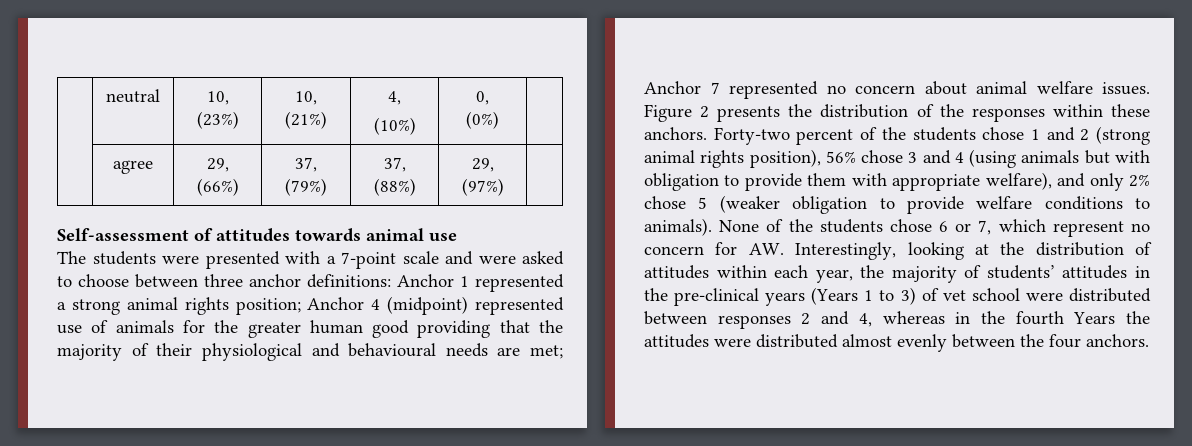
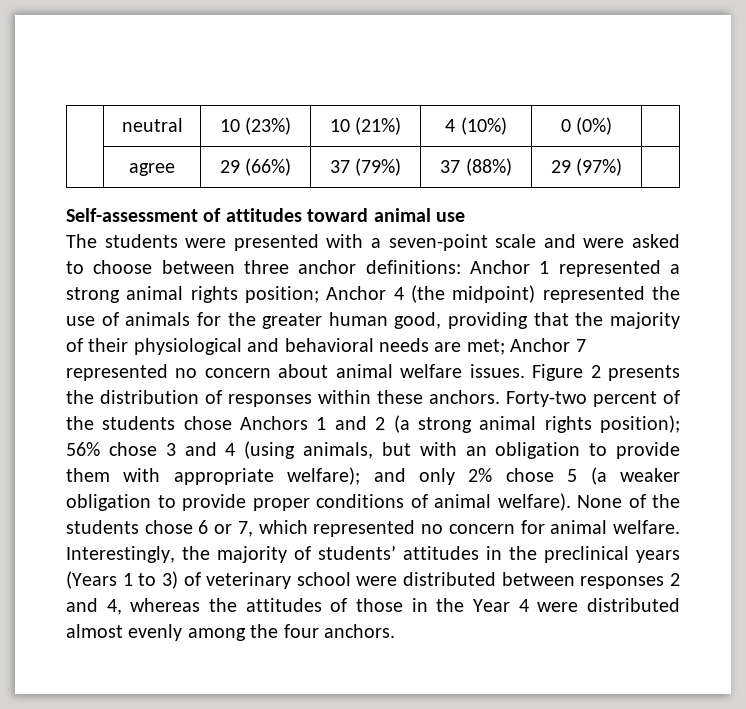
- | neutral | 10, (23%) | 10, (21%) | 4,
- (10%) | 0,
- (0%) |
+ | neutral | 10 (23%) | 10 (21%) | 4 (10%) | 0 (0%) |
- | agree | 29, (66%) | 37, (79%) | 37, (88%) | 29, (97%) |
+ | agree | 29 (66%) | 37 (79%) | 37 (88%) | 29 (97%) |
- Self-assessment of attitudes towards animal use
+ Self-assessment of attitudes toward animal use
- The students were presented with a 7-point scale and were asked to choose between three anchor definitions: Anchor 1 represented a strong animal rights position; Anchor 4 (midpoint) represented use of animals for the greater human good providing that the majority of their physiological and behavioural needs are met; Anchor 7 represented no concern about animal welfare issues.
+ The students were presented with a seven-point scale and were asked to choose between three anchor definitions: Anchor 1 represented a strong animal rights position; Anchor 4 (the midpoint) represented the use of animals for the greater human good, providing that the majority of their physiological and behavioral needs are met; Anchor 7 represented no concern about animal welfare issues.
- Figure 2 presents the distribution of the responses within these anchors.
+ Figure 2 presents the distribution of responses within these anchors.
- Forty-two percent of the students chose 1 and 2 (strong animal rights position), 56% chose 3 and 4 (using animals but with obligation to provide them with appropriate welfare), and only 2% chose 5 (weaker obligation to provide welfare conditions to animals).
+ Forty-two percent of the students chose Anchors 1 and 2 (a strong animal rights position); 56% chose 3 and 4 (using animals, but with an obligation to provide them with appropriate welfare); and only 2% chose 5 (a weaker obligation to provide proper conditions of animal welfare).
- None of the students chose 6 or 7, which represent no concern for AW. Interestingly, looking at the distribution of attitudes within each year, the majority of students’ attitudes in the pre-clinical years (Years 1 to 3) of vet school were distributed between responses 2 and 4, whereas in the fourth Years the attitudes were distributed almost evenly between the four anchors.
+ None of the students chose 6 or 7, which represented no concern for animal welfare. Interestingly, the majority of students’ attitudes in the preclinical years (Years 1 to 3) of veterinary school were distributed between responses 2 and 4, whereas the attitudes of those in the Year 4 were distributed almost evenly among the four anchors.

